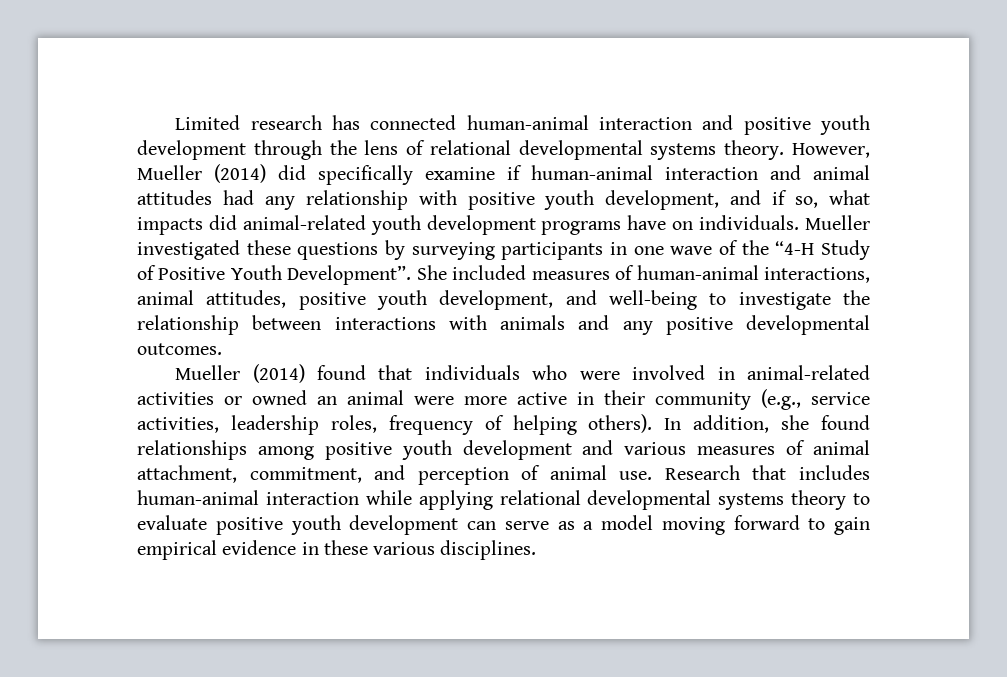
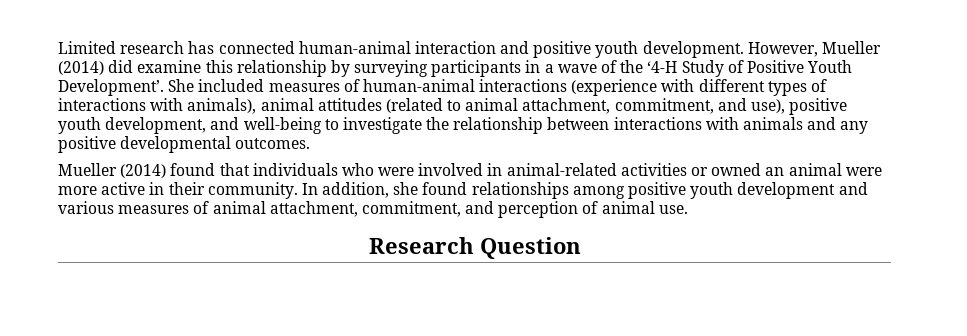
- Limited research has connected human-animal interaction and positive youth development through the lens of relational developmental systems theory. However, Mueller (2014) did specifically examine if human-animal interaction and animal attitudes had any relationship with positive youth development, and if so, what impacts did animal-related youth development programs have on individuals. Mueller investigated these questions by surveying participants in one wave of the “4-H Study of Positive Youth Development”.
+ Limited research has connected human-animal interaction and positive youth development. However, Mueller (2014) did examine this relationship by surveying participants in a wave of the ‘4-H Study of Positive Youth Development’.
- She included measures of human-animal interactions, animal attitudes, positive youth development, and well-being to investigate the relationship between interactions with animals and any positive developmental outcomes.
+ She included measures of human-animal interactions (experience with different types of interactions with animals), animal attitudes (related to animal attachment, commitment, and use), positive youth development, and well-being to investigate the relationship between interactions with animals and any positive developmental outcomes.
- Mueller (2014) found that individuals who were involved in animal-related activities or owned an animal were more active in their community (e.g., service activities, leadership roles, frequency of helping others).
+ Mueller (2014) found that individuals who were involved in animal-related activities or owned an animal were more active in their community.
- In addition, she found relationships among positive youth development and various measures of animal attachment, commitment, and perception of animal use. Research that includes human-animal interaction while applying relational developmental systems theory to evaluate positive youth development can serve as a model moving forward to gain empirical evidence in these various disciplines.
+ In addition, she found relationships among positive youth development and various measures of animal attachment, commitment, and perception of animal use.
+ Research Question

